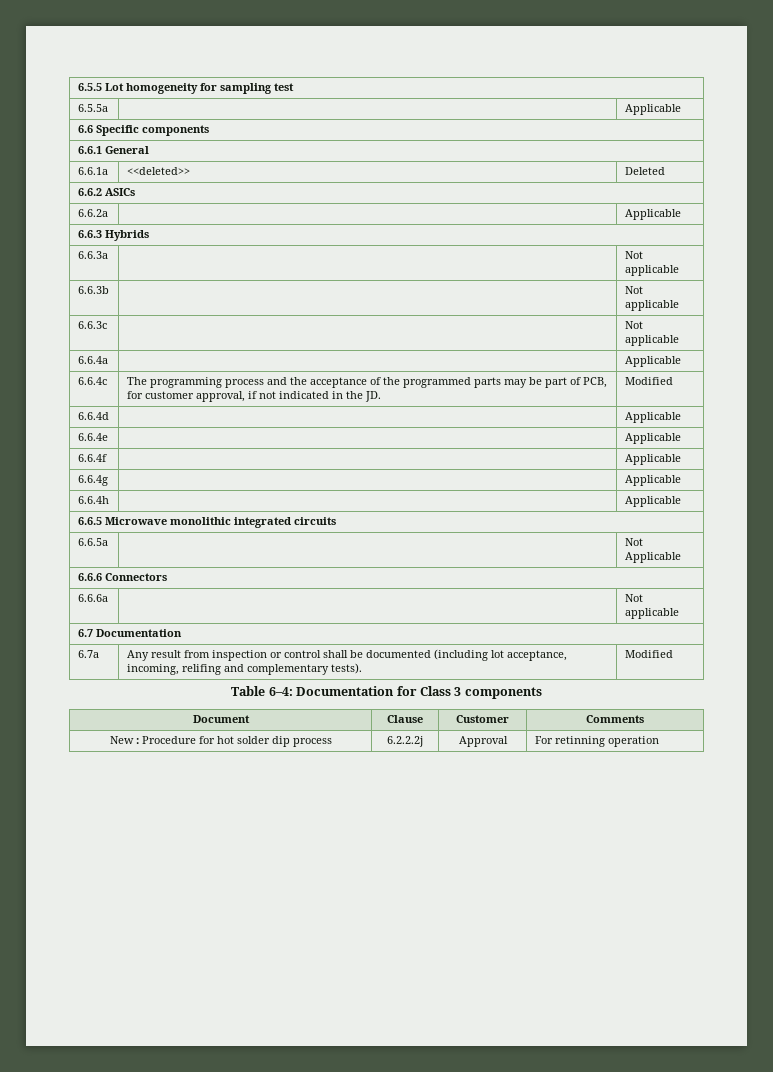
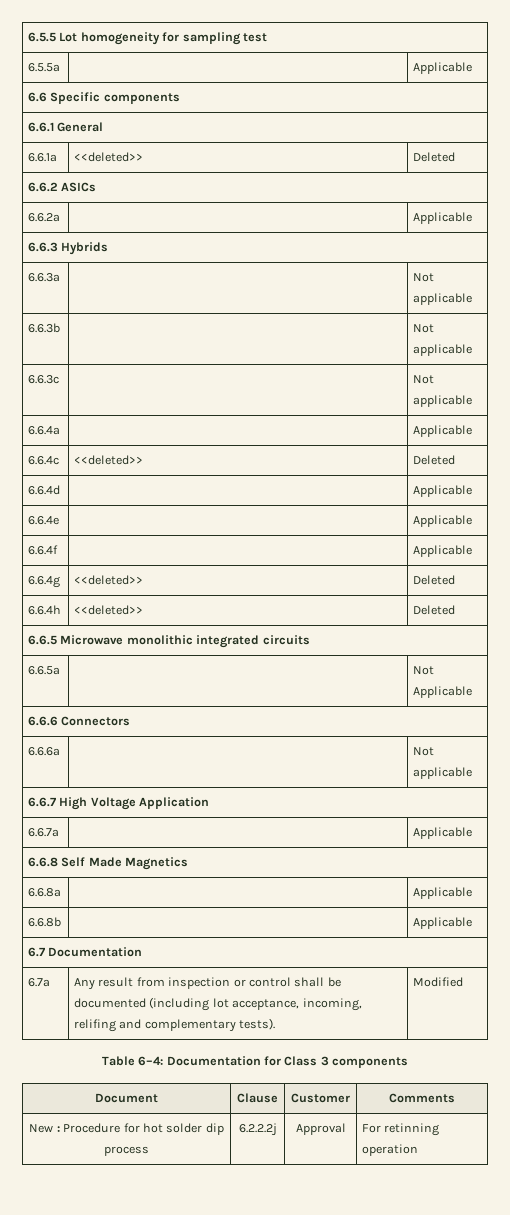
- 6.6.4c | The programming process and the acceptance of the programmed parts may be part of PCB, for customer approval, if not indicated in the JD. | Modified
+ 6.6.4c | <<deleted>> | Deleted
- 6.6.4g | | Applicable
+ 6.6.4g | <<deleted>> | Deleted
- 6.6.4h | | Applicable
+ 6.6.4h | <<deleted>> | Deleted
+ 6.6.7 High Voltage Application
+ 6.6.7a | | Applicable
+ 6.6.8 Self Made Magnetics
+ 6.6.8a | | Applicable
+ 6.6.8b | | Applicable

